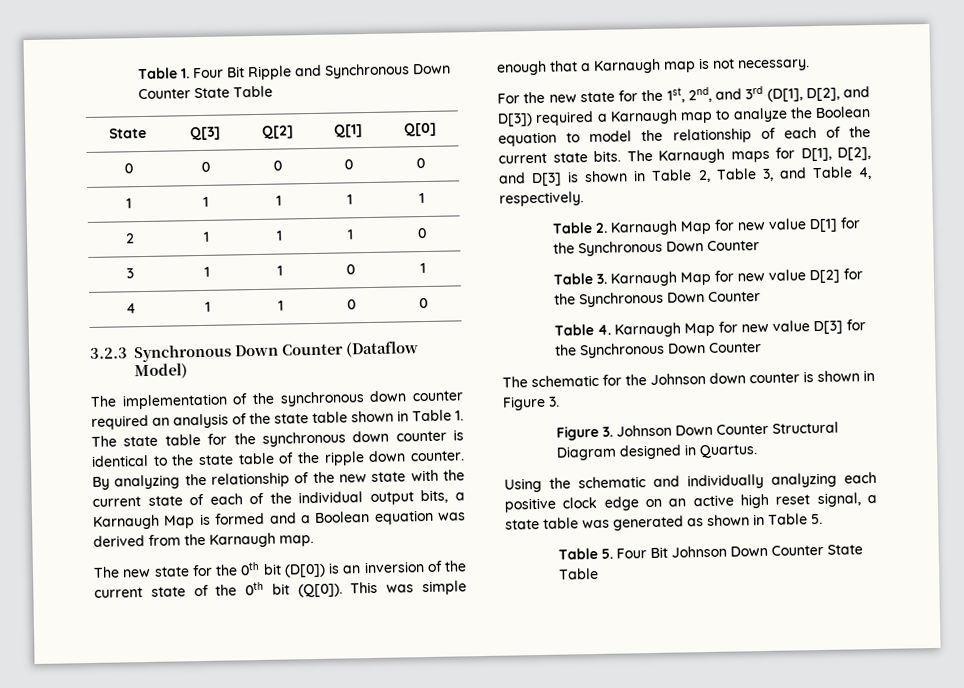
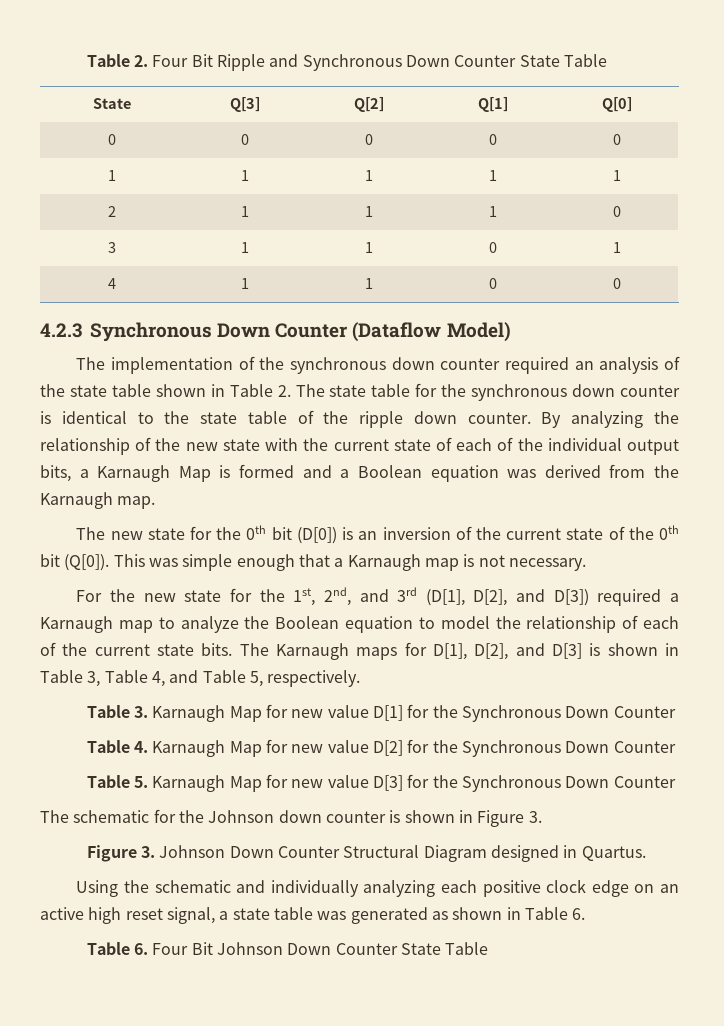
- Table 1. Four Bit Ripple and Synchronous Down Counter State Table
+ Table 2. Four Bit Ripple and Synchronous Down Counter State Table
- 3.2.3 Synchronous Down Counter (Dataflow Model)
+ 4.2.3 Synchronous Down Counter (Dataflow Model)
- The implementation of the synchronous down counter required an analysis of the state table shown in Table 1. The state table for the synchronous down counter is identical to the state table of the ripple down counter.
+ The implementation of the synchronous down counter required an analysis of the state table shown in Table 2. The state table for the synchronous down counter is identical to the state table of the ripple down counter.
- The Karnaugh maps for D[1], D[2], and D[3] is shown in Table 2, Table 3, and Table 4, respectively.
+ The Karnaugh maps for D[1], D[2], and D[3] is shown in Table 3, Table 4, and Table 5, respectively.
- Table 2. Karnaugh Map for new value D[1] for the Synchronous Down Counter
+ Table 3. Karnaugh Map for new value D[1] for the Synchronous Down Counter
- Table 3. Karnaugh Map for new value D[2] for the Synchronous Down Counter
+ Table 4. Karnaugh Map for new value D[2] for the Synchronous Down Counter
- Table 4. Karnaugh Map for new value D[3] for the Synchronous Down Counter
+ Table 5. Karnaugh Map for new value D[3] for the Synchronous Down Counter
- Using the schematic and individually analyzing each positive clock edge on an active high reset signal, a state table was generated as shown in Table 5.
- Table 5. Four Bit Johnson Down Counter State Table
+ Using the schematic and individually analyzing each positive clock edge on an active high reset signal, a state table was generated as shown in Table 6.
+ Table 6. Four Bit Johnson Down Counter State Table

